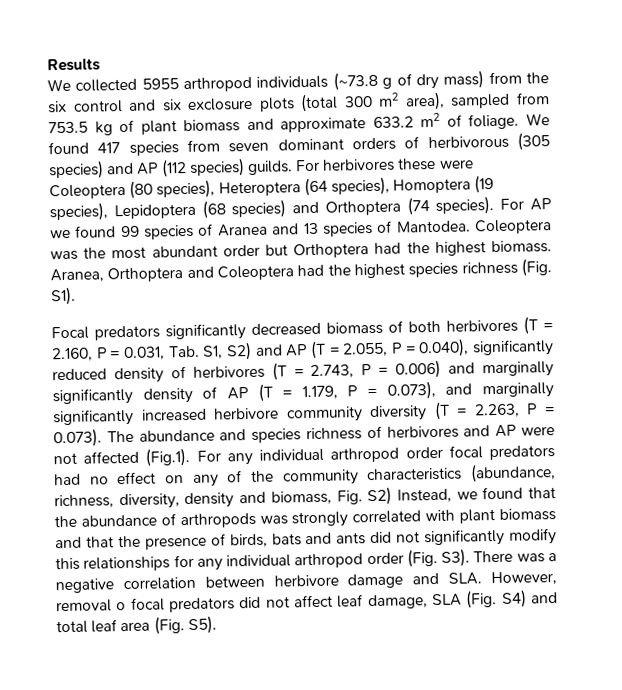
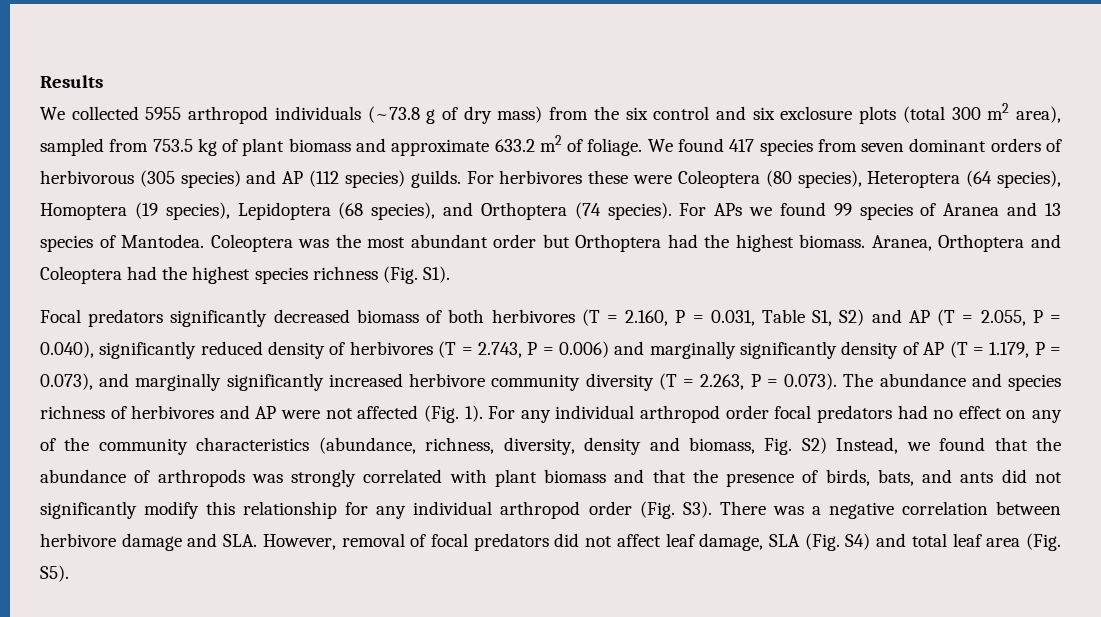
- For herbivores these were Coleoptera (80 species), Heteroptera (64 species), Homoptera (19 species), Lepidoptera (68 species) and Orthoptera (74 species).
+ For herbivores these were Coleoptera (80 species), Heteroptera (64 species), Homoptera (19 species), Lepidoptera (68 species), and Orthoptera (74 species).
- For AP we found 99 species of Aranea and 13 species of Mantodea.
+ For APs we found 99 species of Aranea and 13 species of Mantodea.
- Focal predators significantly decreased biomass of both herbivores (T = 2.160, P = 0.031, Tab. S1, S2) and AP (T = 2.055, P = 0.040), significantly reduced density of herbivores (T = 2.743, P = 0.006) and marginally significantly density of AP (T = 1.179, P = 0.073), and marginally significantly increased herbivore community diversity (T = 2.263, P = 0.073). The abundance and species richness of herbivores and AP were not affected (Fig.1). For any individual arthropod order focal predators had no effect on any of the community characteristics (abundance, richness, diversity, density and biomass, Fig. S2) Instead, we found that the abundance of arthropods was strongly correlated with plant biomass and that the presence of birds, bats and ants did not significantly modify this relationships for any individual arthropod order (Fig. S3). There was a negative correlation between herbivore damage and SLA. However, removal o focal predators did not affect leaf damage, SLA (Fig. S4) and total leaf area (Fig. S5).
+ Focal predators significantly decreased biomass of both herbivores (T = 2.160, P = 0.031, Table S1, S2) and AP (T = 2.055, P = 0.040), significantly reduced density of herbivores (T = 2.743, P = 0.006) and marginally significantly density of AP (T = 1.179, P = 0.073), and marginally significantly increased herbivore community diversity (T = 2.263, P = 0.073). The abundance and species richness of herbivores and AP were not affected (Fig. 1). For any individual arthropod order focal predators had no effect on any of the community characteristics (abundance, richness, diversity, density and biomass, Fig. S2) Instead, we found that the abundance of arthropods was strongly correlated with plant biomass and that the presence of birds, bats, and ants did not significantly modify this relationship for any individual arthropod order (Fig. S3). There was a negative correlation between herbivore damage and SLA. However, removal of focal predators did not affect leaf damage, SLA (Fig. S4) and total leaf area (Fig. S5).

